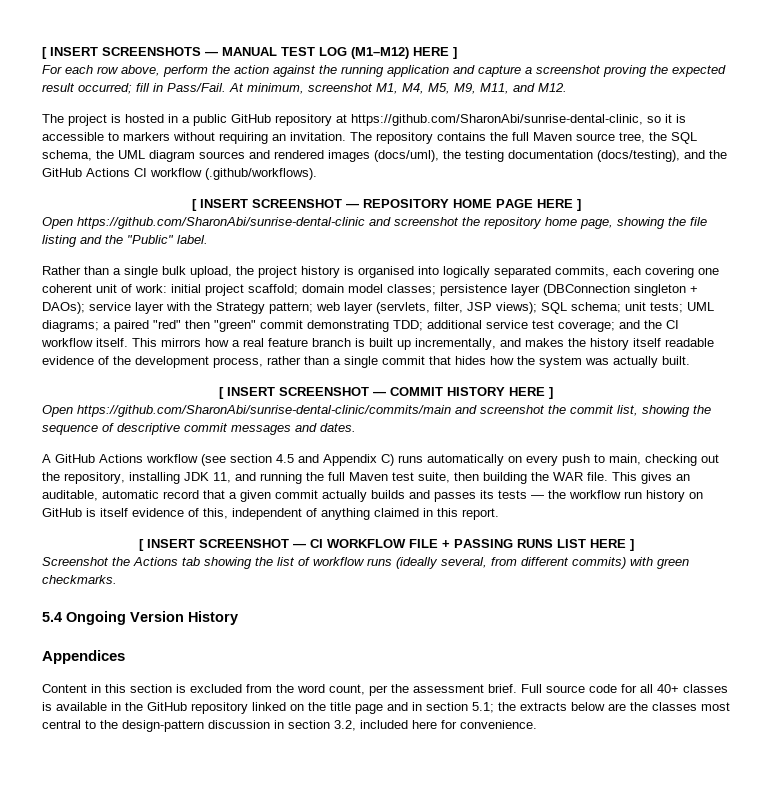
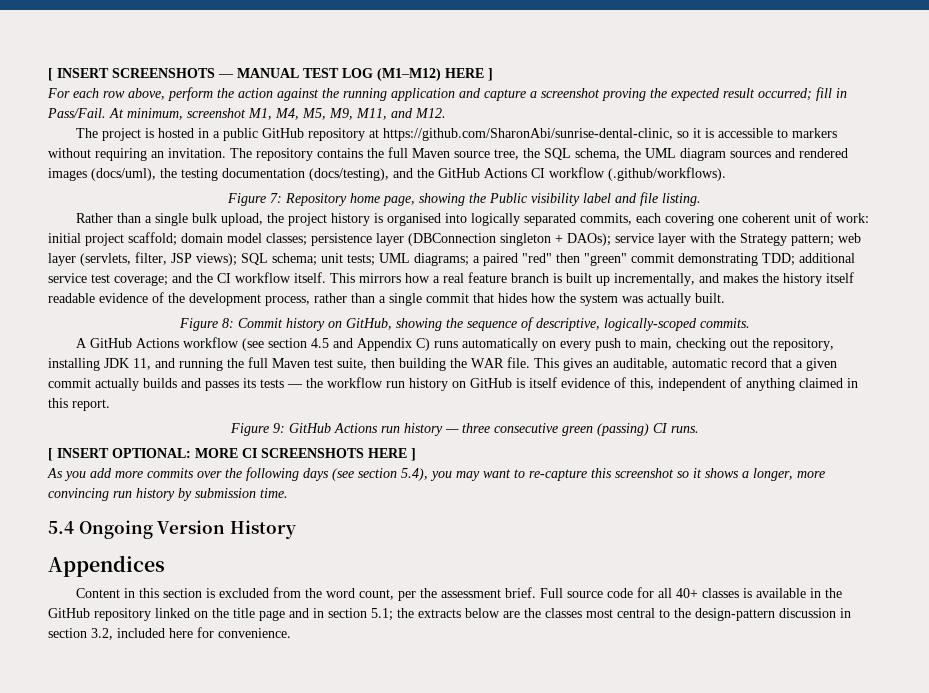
- [ INSERT SCREENSHOT — REPOSITORY HOME PAGE HERE ]
- Open https://github.com/SharonAbi/sunrise-dental-clinic and screenshot the repository home page, showing the file listing and the "Public" label.
+ Figure 7: Repository home page, showing the Public visibility label and file listing.
- [ INSERT SCREENSHOT — COMMIT HISTORY HERE ]
- Open https://github.com/SharonAbi/sunrise-dental-clinic/commits/main and screenshot the commit list, showing the sequence of descriptive commit messages and dates.
+ Figure 8: Commit history on GitHub, showing the sequence of descriptive, logically-scoped commits.
- [ INSERT SCREENSHOT — CI WORKFLOW FILE + PASSING RUNS LIST HERE ]
- Screenshot the Actions tab showing the list of workflow runs (ideally several, from different commits) with green checkmarks.
+ Figure 9: GitHub Actions run history — three consecutive green (passing) CI runs.
+ [ INSERT OPTIONAL: MORE CI SCREENSHOTS HERE ]
+ As you add more commits over the following days (see section 5.4), you may want to re-capture this screenshot so it shows a longer, more convincing run history by submission time.

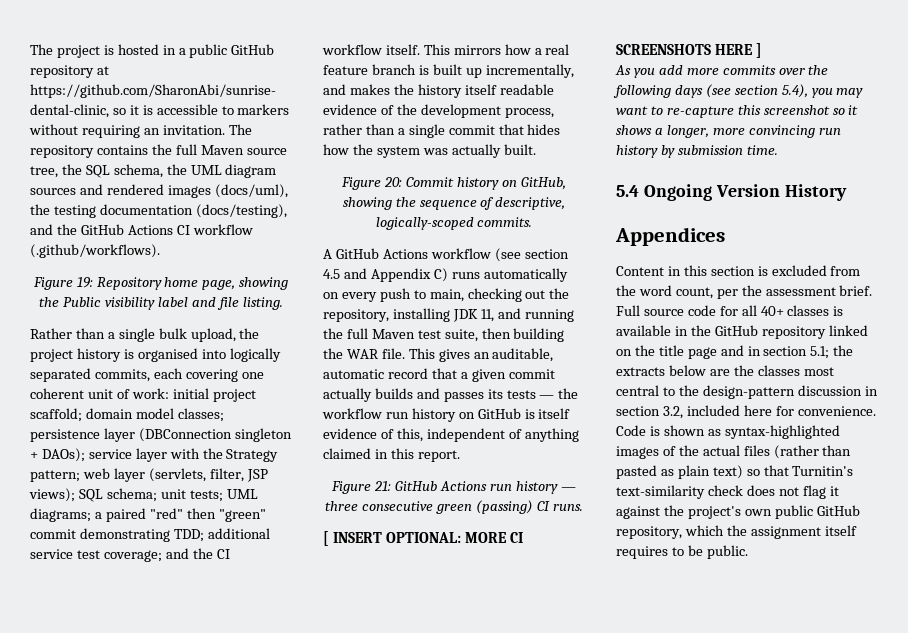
- [ INSERT SCREENSHOTS — MANUAL TEST LOG (M1–M12) HERE ]
- For each row above, perform the action against the running application and capture a screenshot proving the expected result occurred; fill in Pass/Fail. At minimum, screenshot M1, M4, M5, M9, M11, and M12.
- Figure 7: Repository home page, showing the Public visibility label and file listing.
+ Figure 19: Repository home page, showing the Public visibility label and file listing.
- Figure 8: Commit history on GitHub, showing the sequence of descriptive, logically-scoped commits.
+ Figure 20: Commit history on GitHub, showing the sequence of descriptive, logically-scoped commits.
- Figure 9: GitHub Actions run history — three consecutive green (passing) CI runs.
+ Figure 21: GitHub Actions run history — three consecutive green (passing) CI runs.
+ Code is shown as syntax-highlighted images of the actual files (rather than pasted as plain text) so that Turnitin's text-similarity check does not flag it against the project's own public GitHub repository, which the assignment itself requires to be public.

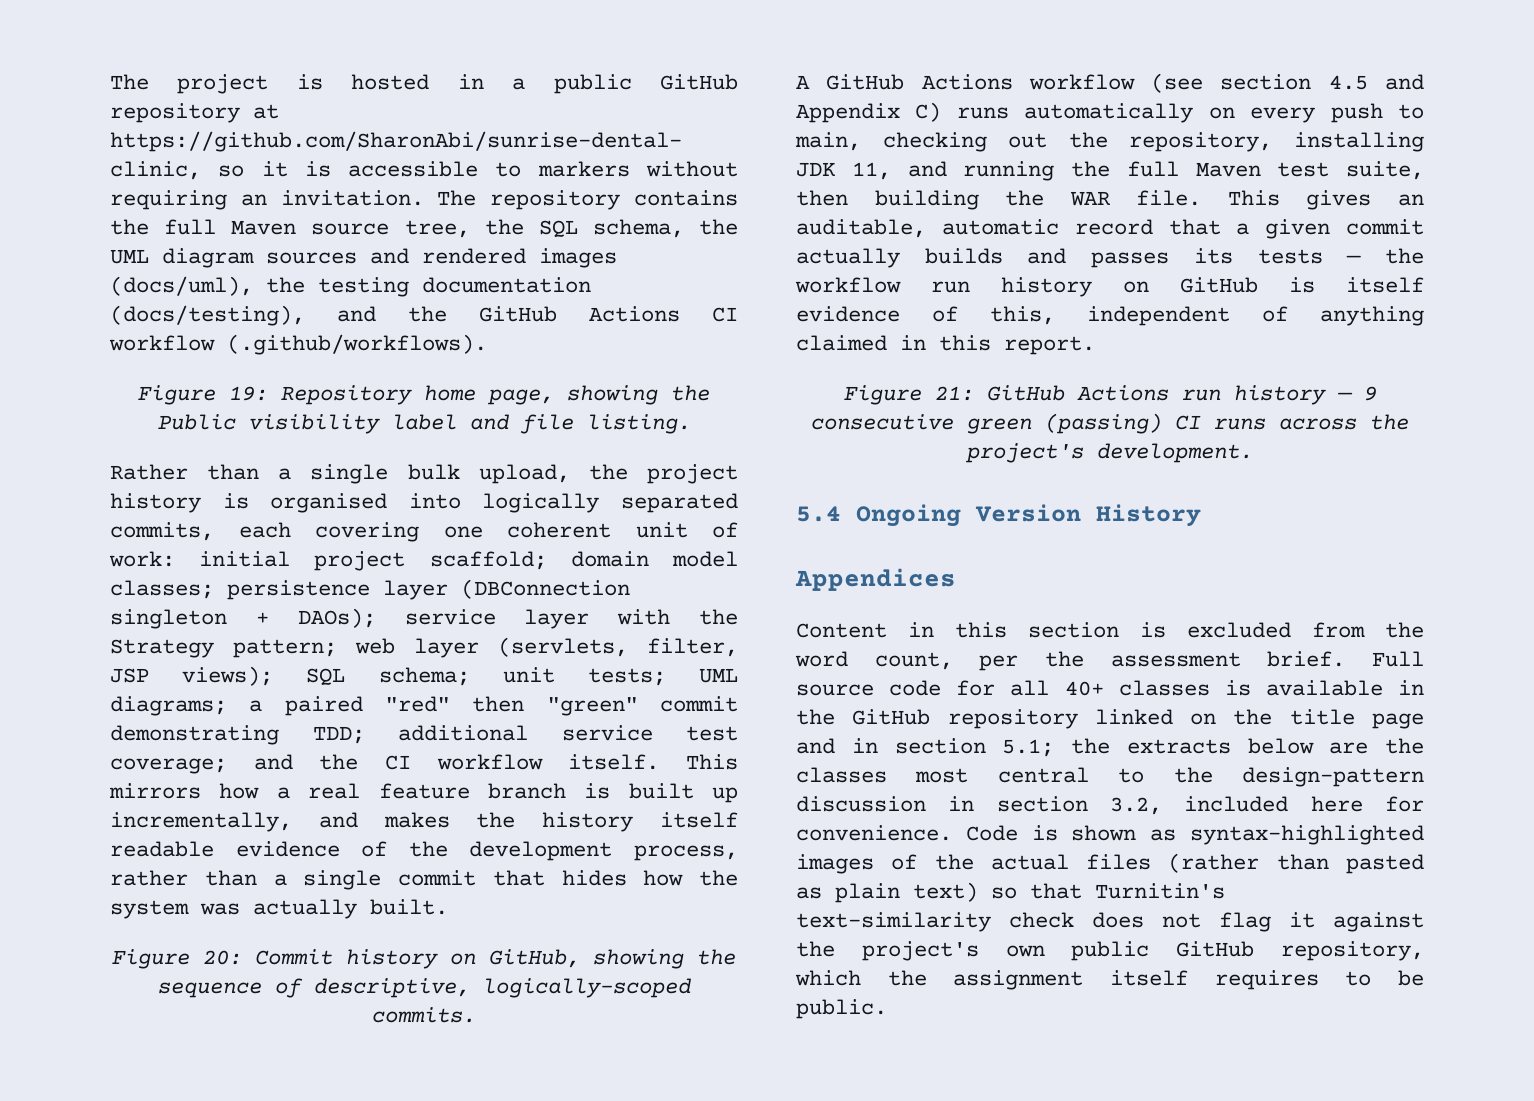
- Figure 21: GitHub Actions run history — three consecutive green (passing) CI runs.
- [ INSERT OPTIONAL: MORE CI SCREENSHOTS HERE ]
- As you add more commits over the following days (see section 5.4), you may want to re-capture this screenshot so it shows a longer, more convincing run history by submission time.
+ Figure 21: GitHub Actions run history — 9 consecutive green (passing) CI runs across the project's development.

